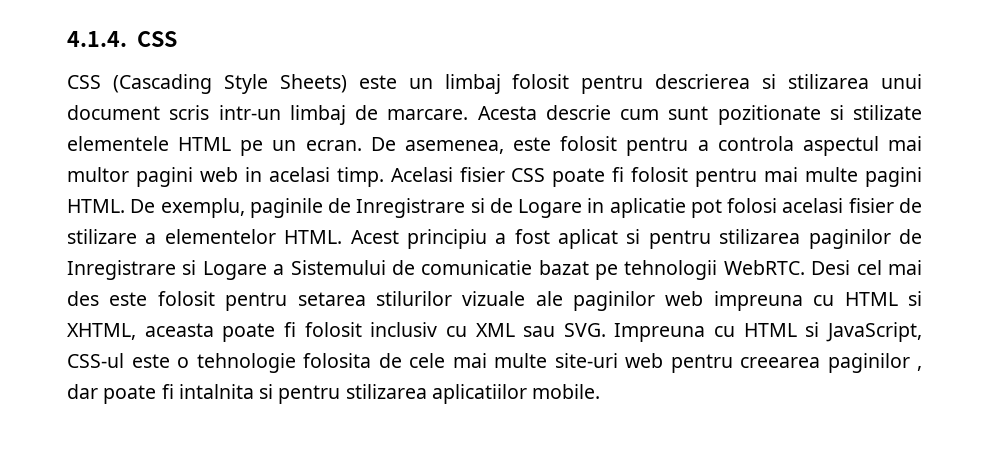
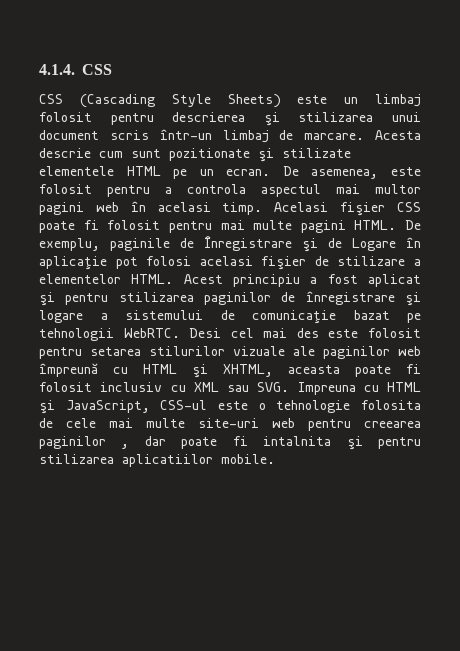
- CSS (Cascading Style Sheets) este un limbaj folosit pentru descrierea si stilizarea unui document scris intr-un limbaj de marcare.
+ CSS (Cascading Style Sheets) este un limbaj folosit pentru descrierea şi stilizarea unui document scris într-un limbaj de marcare.
- Acesta descrie cum sunt pozitionate si stilizate elementele HTML pe un ecran.
+ Acesta descrie cum sunt pozitionate şi stilizate elementele HTML pe un ecran.
- De asemenea, este folosit pentru a controla aspectul mai multor pagini web in acelasi timp.
+ De asemenea, este folosit pentru a controla aspectul mai multor pagini web în acelasi timp.
- Acelasi fisier CSS poate fi folosit pentru mai multe pagini HTML.
+ Acelasi fişier CSS poate fi folosit pentru mai multe pagini HTML.
- De exemplu, paginile de Inregistrare si de Logare in aplicatie pot folosi acelasi fisier de stilizare a elementelor HTML.
+ De exemplu, paginile de Înregistrare şi de Logare în aplicaţie pot folosi acelasi fişier de stilizare a elementelor HTML.
- Acest principiu a fost aplicat si pentru stilizarea paginilor de Inregistrare si Logare a Sistemului de comunicatie bazat pe tehnologii WebRTC.
+ Acest principiu a fost aplicat şi pentru stilizarea paginilor de înregistrare şi logare a sistemului de comunicaţie bazat pe tehnologii WebRTC.
- Desi cel mai des este folosit pentru setarea stilurilor vizuale ale paginilor web impreuna cu HTML si XHTML, aceasta poate fi folosit inclusiv cu XML sau SVG. Impreuna cu HTML si JavaScript, CSS-ul este o tehnologie folosita de cele mai multe site-uri web pentru creearea paginilor , dar poate fi intalnita si pentru stilizarea aplicatiilor mobile.
+ Desi cel mai des este folosit pentru setarea stilurilor vizuale ale paginilor web împreună cu HTML şi XHTML, aceasta poate fi folosit inclusiv cu XML sau SVG. Impreuna cu HTML şi JavaScript, CSS-ul este o tehnologie folosita de cele mai multe site-uri web pentru creearea paginilor , dar poate fi intalnita şi pentru stilizarea aplicatiilor mobile.

